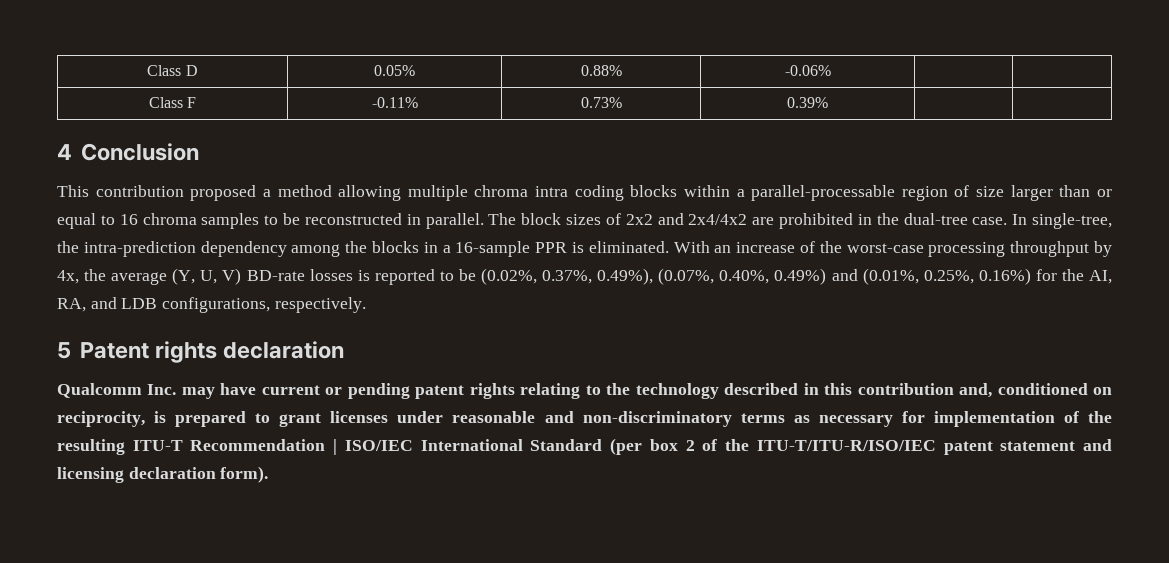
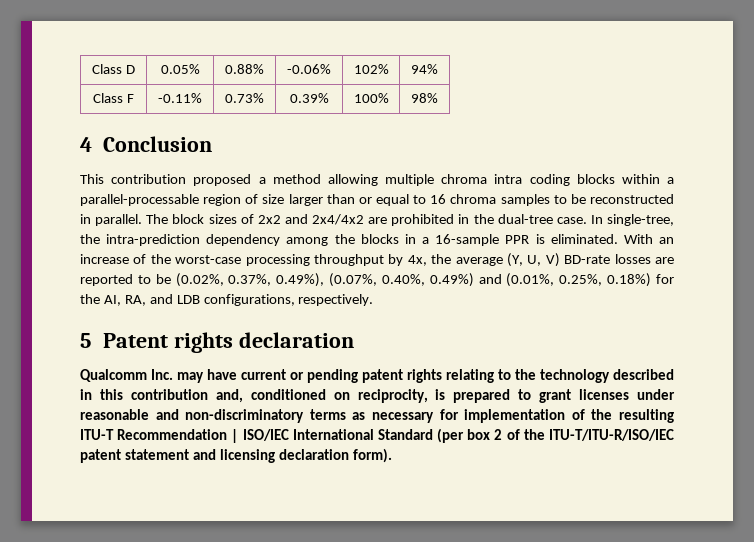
- Class D | 0.05% | 0.88% | -0.06% | |
+ Class D | 0.05% | 0.88% | -0.06% | 102% | 94%
- Class F | -0.11% | 0.73% | 0.39% | |
+ Class F | -0.11% | 0.73% | 0.39% | 100% | 98%
- With an increase of the worst-case processing throughput by 4x, the average (Y, U, V) BD-rate losses is reported to be (0.02%, 0.37%, 0.49%), (0.07%, 0.40%, 0.49%) and (0.01%, 0.25%, 0.16%) for the AI, RA, and LDB configurations, respectively.
+ With an increase of the worst-case processing throughput by 4x, the average (Y, U, V) BD-rate losses are reported to be (0.02%, 0.37%, 0.49%), (0.07%, 0.40%, 0.49%) and (0.01%, 0.25%, 0.18%) for the AI, RA, and LDB configurations, respectively.

